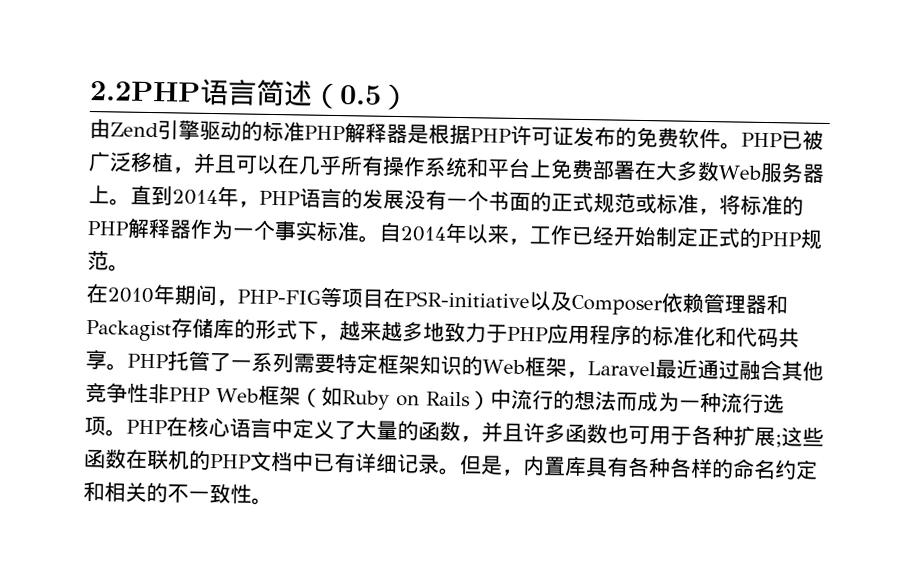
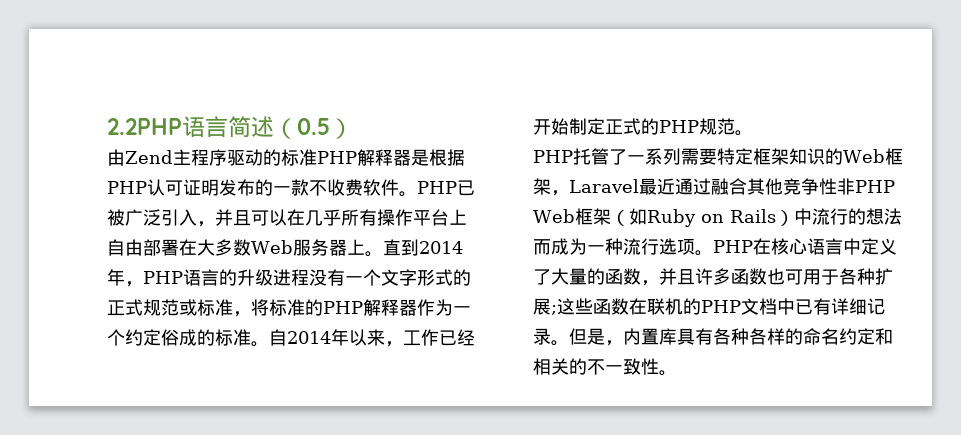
- 由Zend引擎驱动的标准PHP解释器是根据PHP许可证发布的免费软件。
+ 由Zend主程序驱动的标准PHP解释器是根据PHP认可证明发布的一款不收费软件。
- PHP已被广泛移植，并且可以在几乎所有操作系统和平台上免费部署在大多数Web服务器上。
+ PHP已被广泛引入，并且可以在几乎所有操作平台上自由部署在大多数Web服务器上。
- 直到2014年，PHP语言的发展没有一个书面的正式规范或标准，将标准的PHP解释器作为一个事实标准。
+ 直到2014年，PHP语言的升级进程没有一个文字形式的正式规范或标准，将标准的PHP解释器作为一个约定俗成的标准。
- 在2010年期间，PHP-FIG等项目在PSR-initiative以及Composer依赖管理器和Packagist存储库的形式下，越来越多地致力于PHP应用程序的标准化和代码共享。

